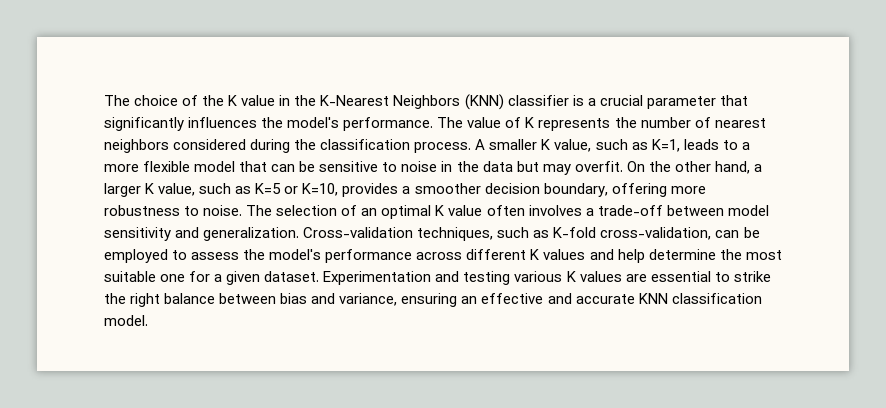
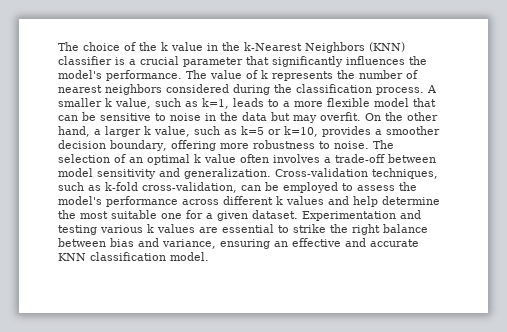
- The choice of the K value in the K-Nearest Neighbors (KNN) classifier is a crucial parameter that significantly influences the model's performance.
+ The choice of the k value in the k-Nearest Neighbors (KNN) classifier is a crucial parameter that significantly influences the model's performance.
- The value of K represents the number of nearest neighbors considered during the classification process.
+ The value of k represents the number of nearest neighbors considered during the classification process.
- A smaller K value, such as K=1, leads to a more flexible model that can be sensitive to noise in the data but may overfit.
+ A smaller k value, such as k=1, leads to a more flexible model that can be sensitive to noise in the data but may overfit.
- On the other hand, a larger K value, such as K=5 or K=10, provides a smoother decision boundary, offering more robustness to noise.
+ On the other hand, a larger k value, such as k=5 or k=10, provides a smoother decision boundary, offering more robustness to noise.
- The selection of an optimal K value often involves a trade-off between model sensitivity and generalization.
+ The selection of an optimal k value often involves a trade-off between model sensitivity and generalization.
- Cross-validation techniques, such as K-fold cross-validation, can be employed to assess the model's performance across different K values and help determine the most suitable one for a given dataset.
+ Cross-validation techniques, such as k-fold cross-validation, can be employed to assess the model's performance across different k values and help determine the most suitable one for a given dataset.
- Experimentation and testing various K values are essential to strike the right balance between bias and variance, ensuring an effective and accurate KNN classification model.
+ Experimentation and testing various k values are essential to strike the right balance between bias and variance, ensuring an effective and accurate KNN classification model.

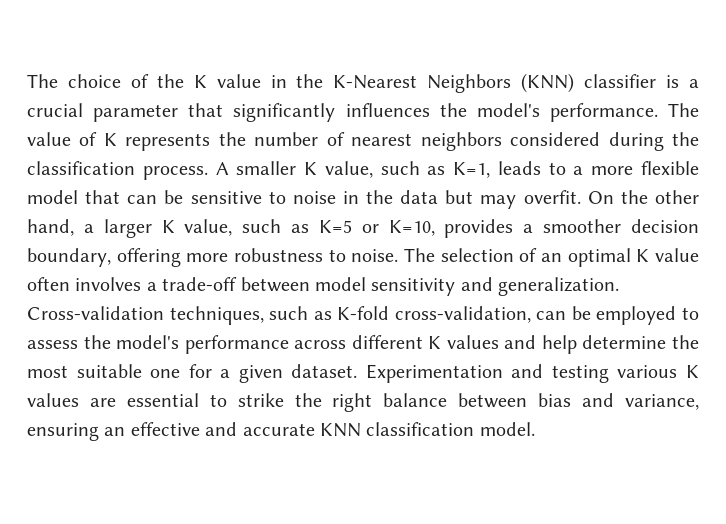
- The choice of the k value in the k-Nearest Neighbors (KNN) classifier is a crucial parameter that significantly influences the model's performance.
+ The choice of the K value in the K-Nearest Neighbors (KNN) classifier is a crucial parameter that significantly influences the model's performance.
- The value of k represents the number of nearest neighbors considered during the classification process.
+ The value of K represents the number of nearest neighbors considered during the classification process.
- A smaller k value, such as k=1, leads to a more flexible model that can be sensitive to noise in the data but may overfit.
+ A smaller K value, such as K=1, leads to a more flexible model that can be sensitive to noise in the data but may overfit.
- On the other hand, a larger k value, such as k=5 or k=10, provides a smoother decision boundary, offering more robustness to noise.
+ On the other hand, a larger K value, such as K=5 or K=10, provides a smoother decision boundary, offering more robustness to noise.
- The selection of an optimal k value often involves a trade-off between model sensitivity and generalization.
+ The selection of an optimal K value often involves a trade-off between model sensitivity and generalization.
- Cross-validation techniques, such as k-fold cross-validation, can be employed to assess the model's performance across different k values and help determine the most suitable one for a given dataset.
+ Cross-validation techniques, such as K-fold cross-validation, can be employed to assess the model's performance across different K values and help determine the most suitable one for a given dataset.
- Experimentation and testing various k values are essential to strike the right balance between bias and variance, ensuring an effective and accurate KNN classification model.
+ Experimentation and testing various K values are essential to strike the right balance between bias and variance, ensuring an effective and accurate KNN classification model.

